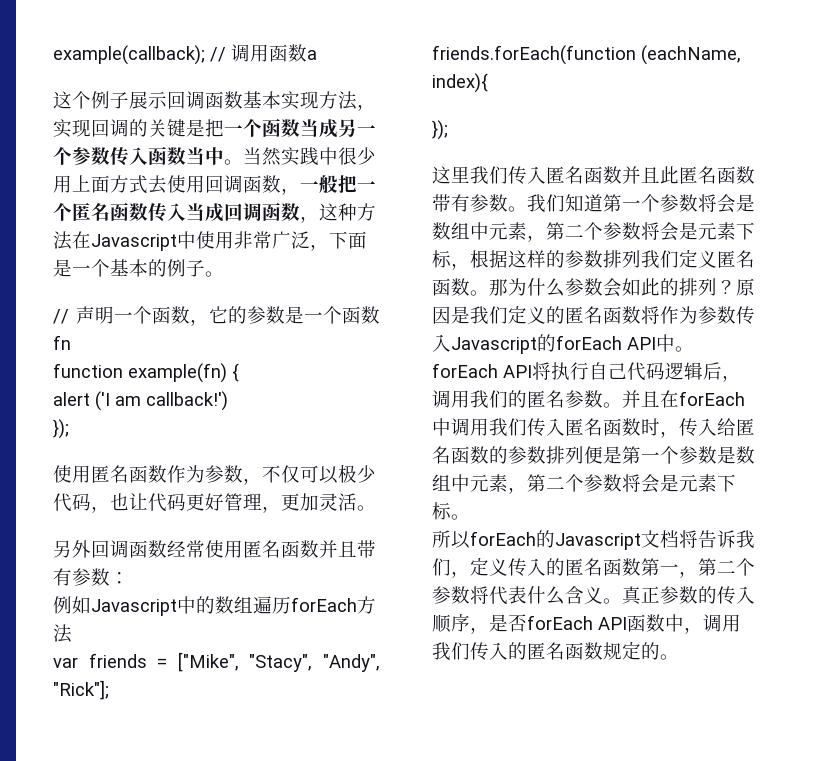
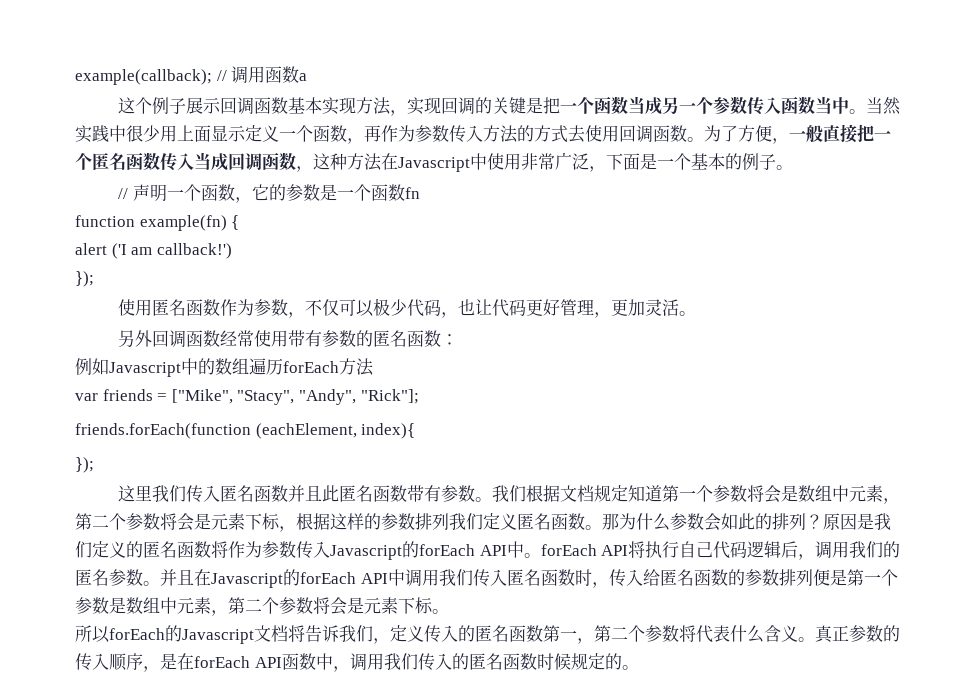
- 当然实践中很少用上面方式去使用回调函数，一般把一个匿名函数传入当成回调函数，这种方法在Javascript中使用非常广泛，下面是一个基本的例子。
+ 当然实践中很少用上面显示定义一个函数，再作为参数传入方法的方式去使用回调函数。为了方便，一般直接把一个匿名函数传入当成回调函数，这种方法在Javascript中使用非常广泛，下面是一个基本的例子。
- 另外回调函数经常使用匿名函数并且带有参数：
+ 另外回调函数经常使用带有参数的匿名函数：
- friends.forEach(function (eachName, index){
+ friends.forEach(function (eachElement, index){
- 我们知道第一个参数将会是数组中元素，第二个参数将会是元素下标，根据这样的参数排列我们定义匿名函数。
+ 我们根据文档规定知道第一个参数将会是数组中元素，第二个参数将会是元素下标，根据这样的参数排列我们定义匿名函数。
- 并且在forEach中调用我们传入匿名函数时，传入给匿名函数的参数排列便是第一个参数是数组中元素，第二个参数将会是元素下标。
+ 并且在Javascript的forEach API中调用我们传入匿名函数时，传入给匿名函数的参数排列便是第一个参数是数组中元素，第二个参数将会是元素下标。
- 真正参数的传入顺序，是否forEach API函数中，调用我们传入的匿名函数规定的。
+ 真正参数的传入顺序，是在forEach API函数中，调用我们传入的匿名函数时候规定的。

